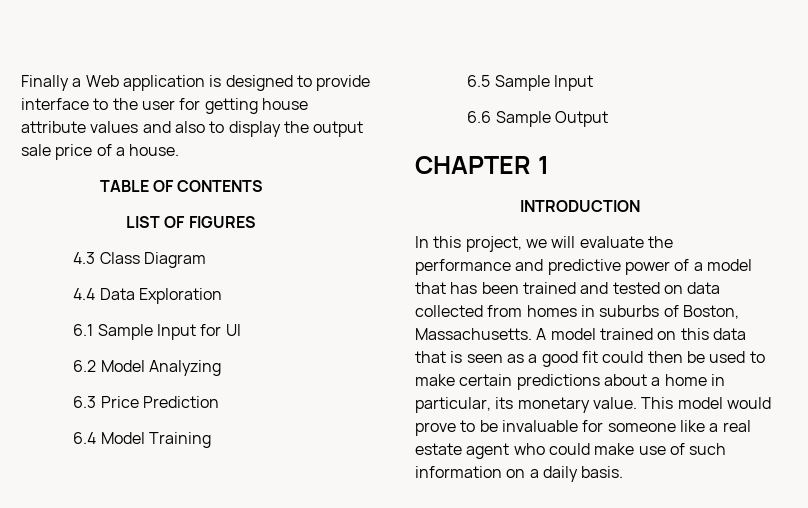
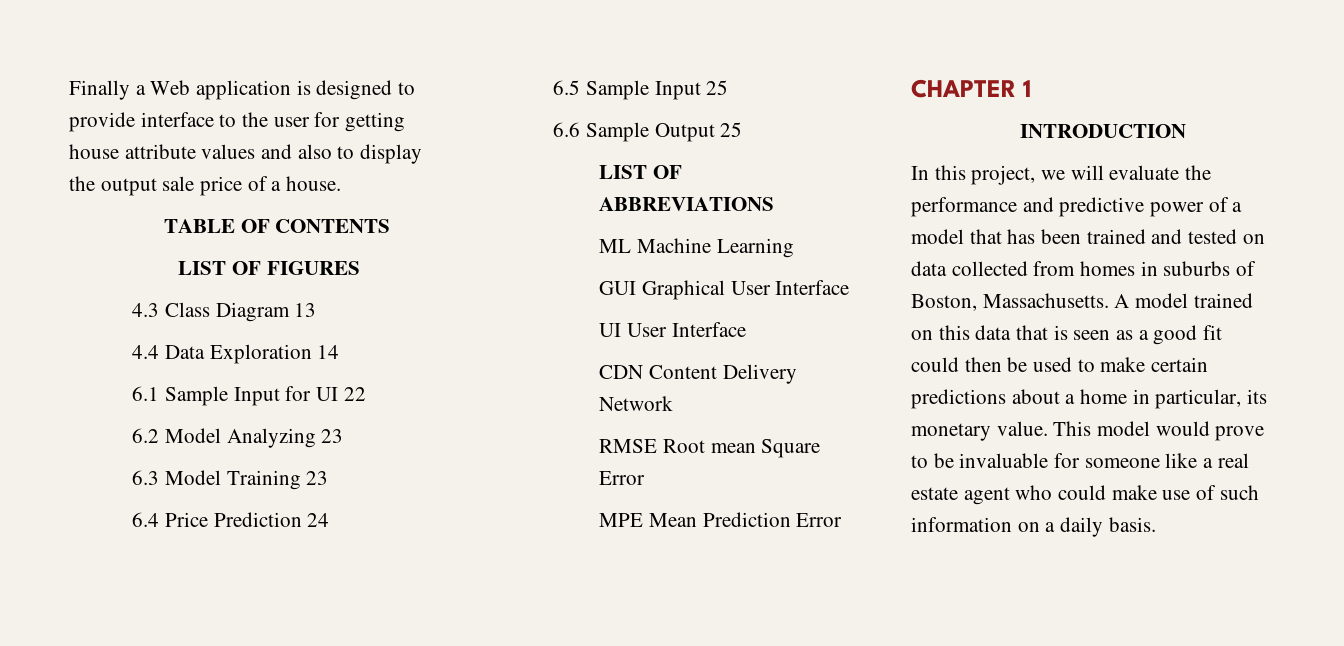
- 4.3 Class Diagram
+ 4.3 Class Diagram 13
- 4.4 Data Exploration
+ 4.4 Data Exploration 14
- 6.1 Sample Input for UI
+ 6.1 Sample Input for UI 22
- 6.2 Model Analyzing
+ 6.2 Model Analyzing 23
- 6.3 Price Prediction
- 6.4 Model Training
+ 6.3 Model Training 23
+ 6.4 Price Prediction 24
- 6.5 Sample Input
+ 6.5 Sample Input 25
- 6.6 Sample Output
+ 6.6 Sample Output 25
+ LIST OF ABBREVIATIONS
+ ML Machine Learning
+ GUI Graphical User Interface
+ UI User Interface
+ CDN Content Delivery Network
+ RMSE Root mean Square Error
+ MPE Mean Prediction Error

